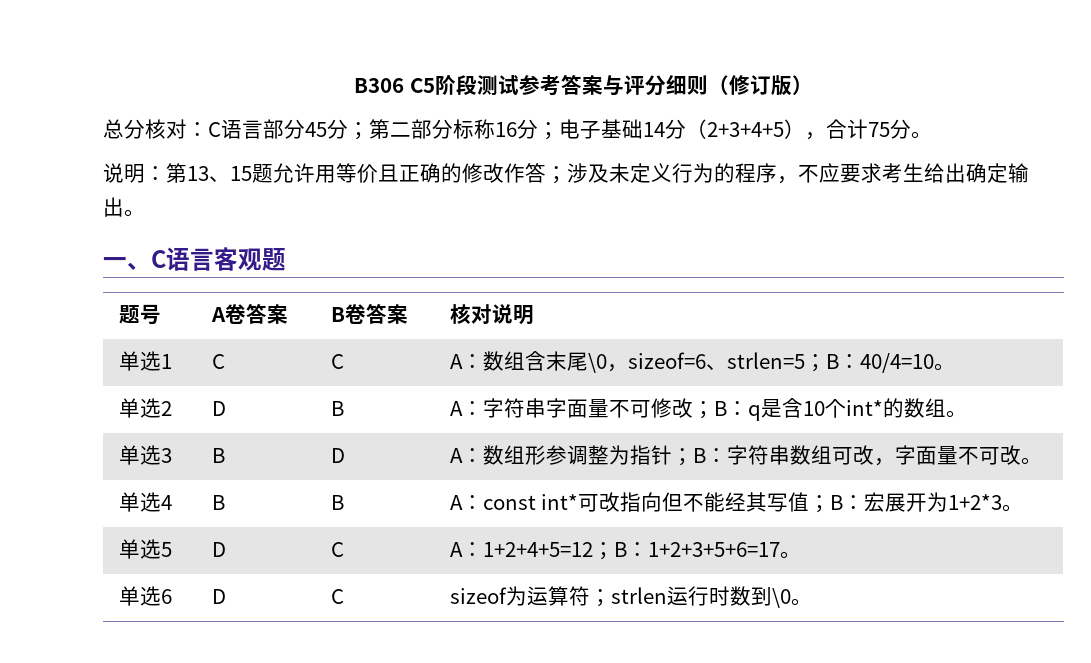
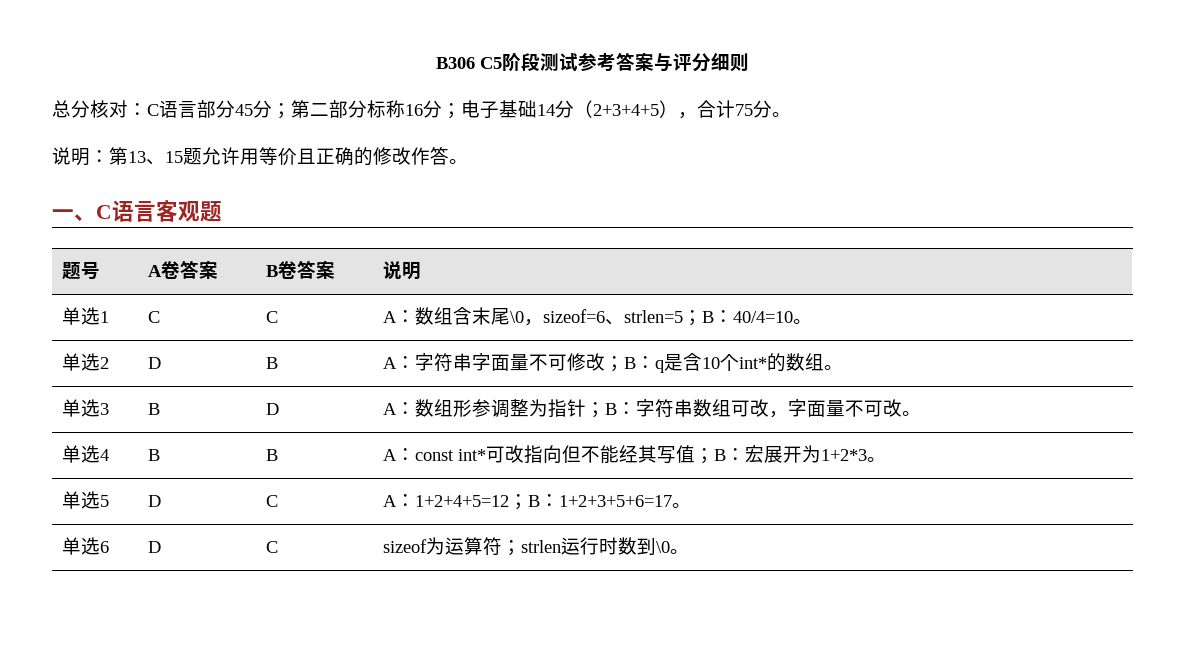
- B306 C5阶段测试参考答案与评分细则（修订版）
+ B306 C5阶段测试参考答案与评分细则
- 说明：第13、15题允许用等价且正确的修改作答；涉及未定义行为的程序，不应要求考生给出确定输出。
+ 说明：第13、15题允许用等价且正确的修改作答。
- 题号 | A卷答案 | B卷答案 | 核对说明
+ 题号 | A卷答案 | B卷答案 | 说明

